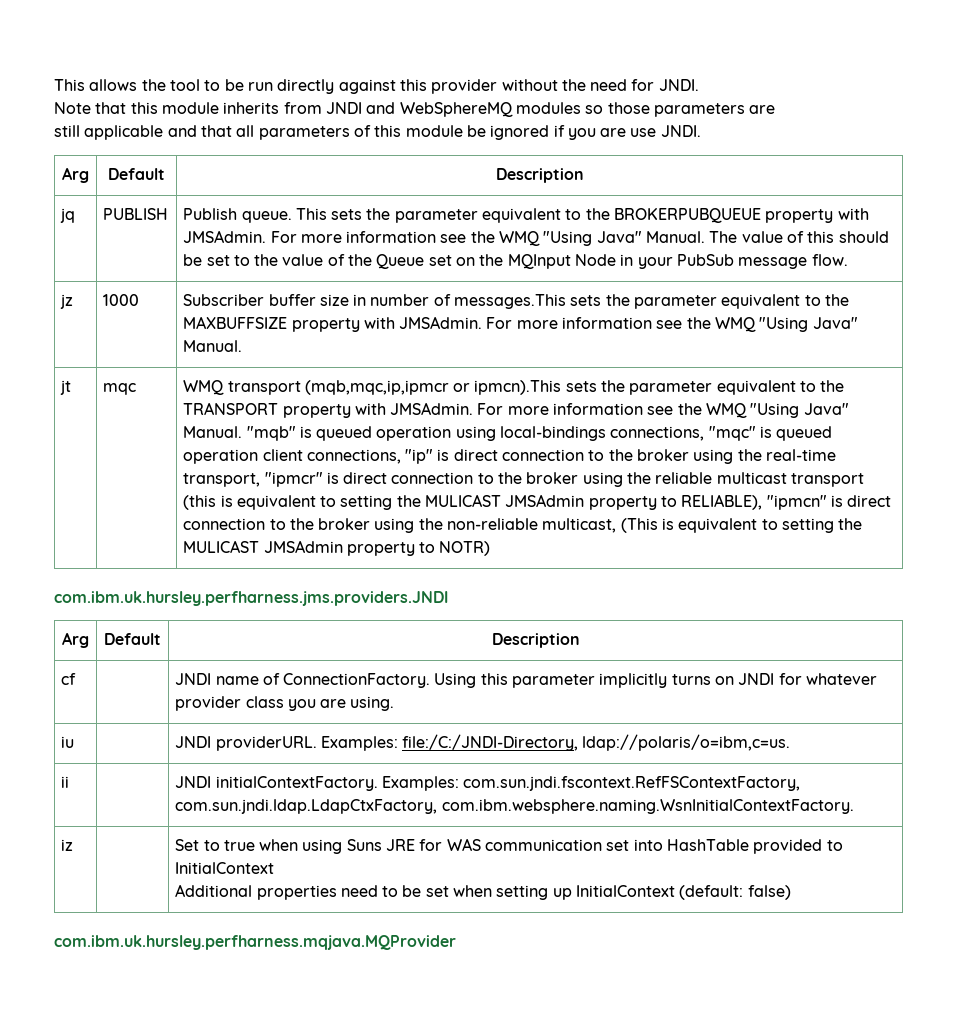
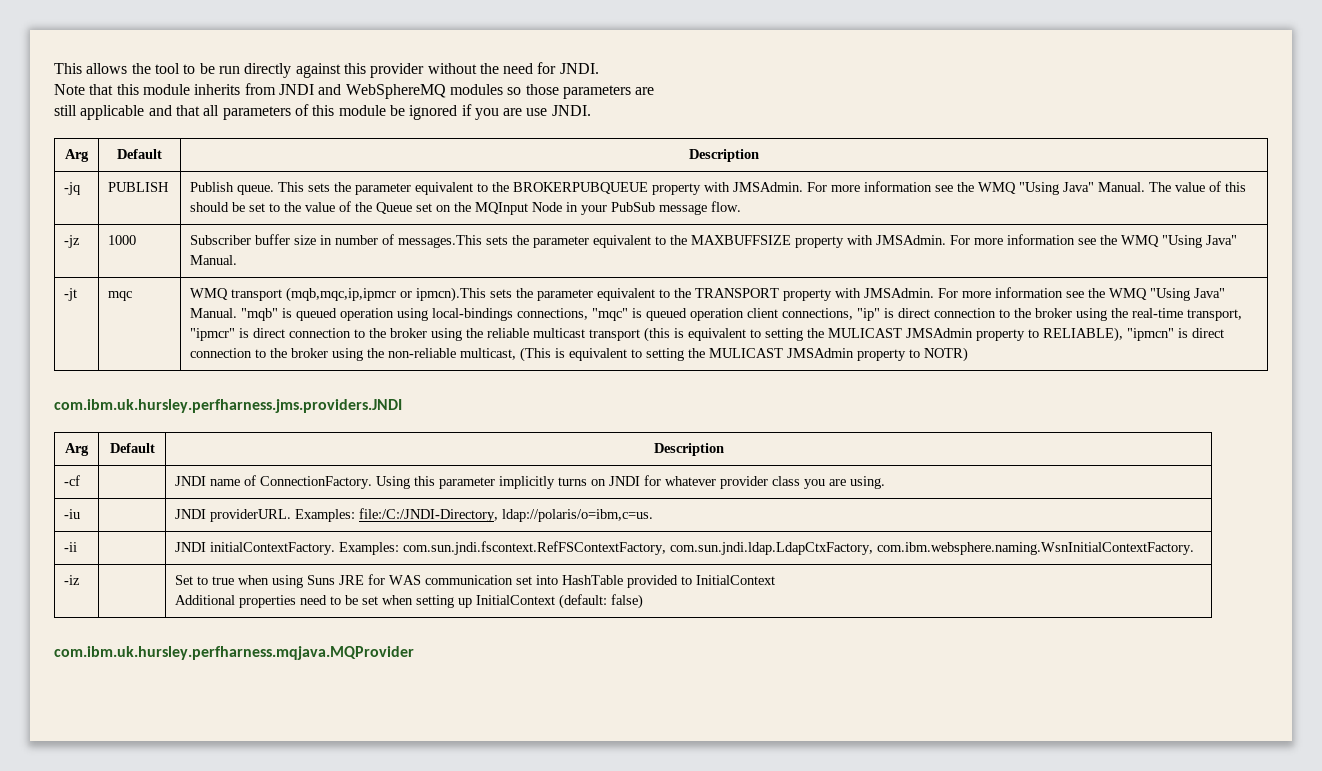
- jq
+ -jq
- jz | 1000 | Subscriber buffer size in number of messages.This sets the parameter equivalent to the MAXBUFFSIZE property with JMSAdmin. For more information see the WMQ "Using Java" Manual.
+ -jz | 1000 | Subscriber buffer size in number of messages.This sets the parameter equivalent to the MAXBUFFSIZE property with JMSAdmin. For more information see the WMQ "Using Java" Manual.
- jt
+ -jt
- cf | | JNDI name of ConnectionFactory. Using this parameter implicitly turns on JNDI for whatever provider class you are using.
+ -cf | | JNDI name of ConnectionFactory. Using this parameter implicitly turns on JNDI for whatever provider class you are using.
- iu | | JNDI providerURL. Examples: file:/C:/JNDI-Directory, ldap://polaris/o=ibm,c=us.
+ -iu | | JNDI providerURL. Examples: file:/C:/JNDI-Directory, ldap://polaris/o=ibm,c=us.
- ii | | JNDI initialContextFactory. Examples: com.sun.jndi.fscontext.RefFSContextFactory, com.sun.jndi.ldap.LdapCtxFactory, com.ibm.websphere.naming.WsnInitialContextFactory.
+ -ii | | JNDI initialContextFactory. Examples: com.sun.jndi.fscontext.RefFSContextFactory, com.sun.jndi.ldap.LdapCtxFactory, com.ibm.websphere.naming.WsnInitialContextFactory.
- iz | | Set to true when using Suns JRE for WAS communication set into HashTable provided to InitialContext
+ -iz | | Set to true when using Suns JRE for WAS communication set into HashTable provided to InitialContext

